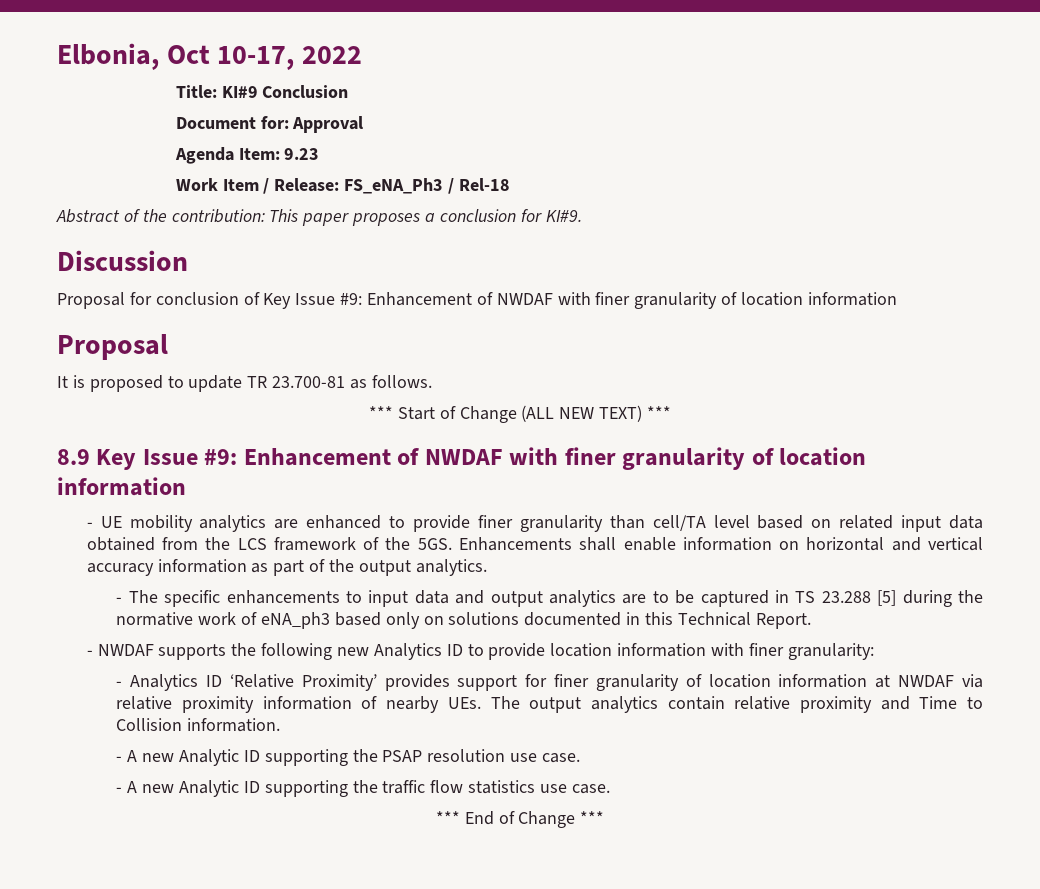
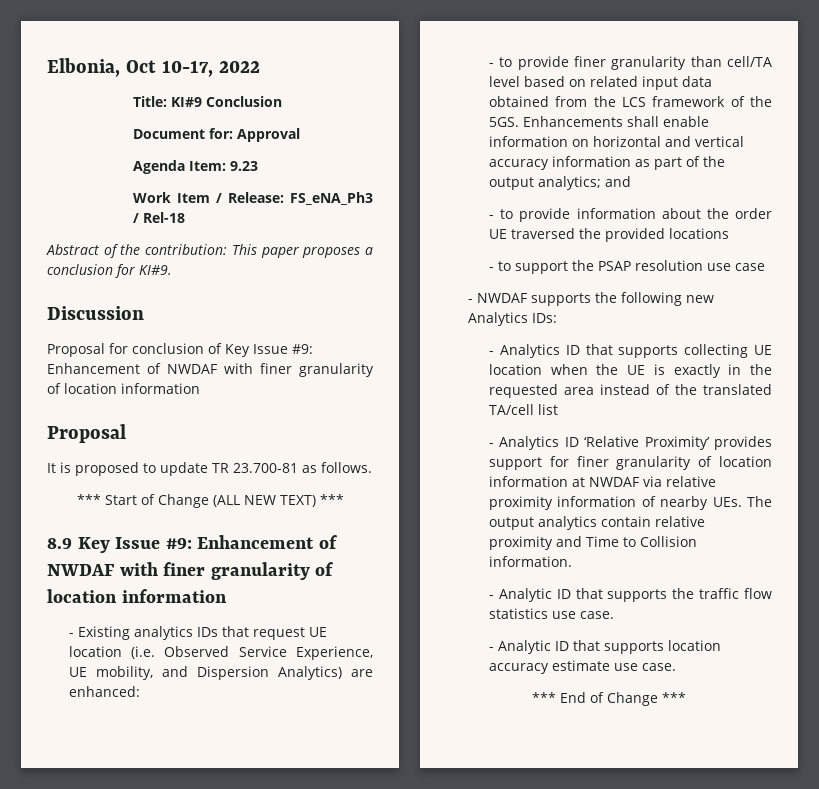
- - UE mobility analytics are enhanced to provide finer granularity than cell/TA level based on related input data obtained from the LCS framework of the 5GS.
+ - Existing analytics IDs that request UE location (i.e. Observed Service Experience, UE mobility, and Dispersion Analytics) are enhanced:
+ - to provide finer granularity than cell/TA level based on related input data obtained from the LCS framework of the 5GS.
- Enhancements shall enable information on horizontal and vertical accuracy information as part of the output analytics.
- - The specific enhancements to input data and output analytics are to be captured in TS 23.288 [5] during the normative work of eNA_ph3 based only on solutions documented in this Technical Report.
+ Enhancements shall enable information on horizontal and vertical accuracy information as part of the output analytics; and
+ - to provide information about the order UE traversed the provided locations
+ - to support the PSAP resolution use case
- - NWDAF supports the following new Analytics ID to provide location information with finer granularity:
+ - NWDAF supports the following new Analytics IDs:
+ - Analytics ID that supports collecting UE location when the UE is exactly in the requested area instead of the translated TA/cell list
- - A new Analytic ID supporting the PSAP resolution use case.
- - A new Analytic ID supporting the traffic flow statistics use case.
+ - Analytic ID that supports the traffic flow statistics use case.
+ - Analytic ID that supports location accuracy estimate use case.

